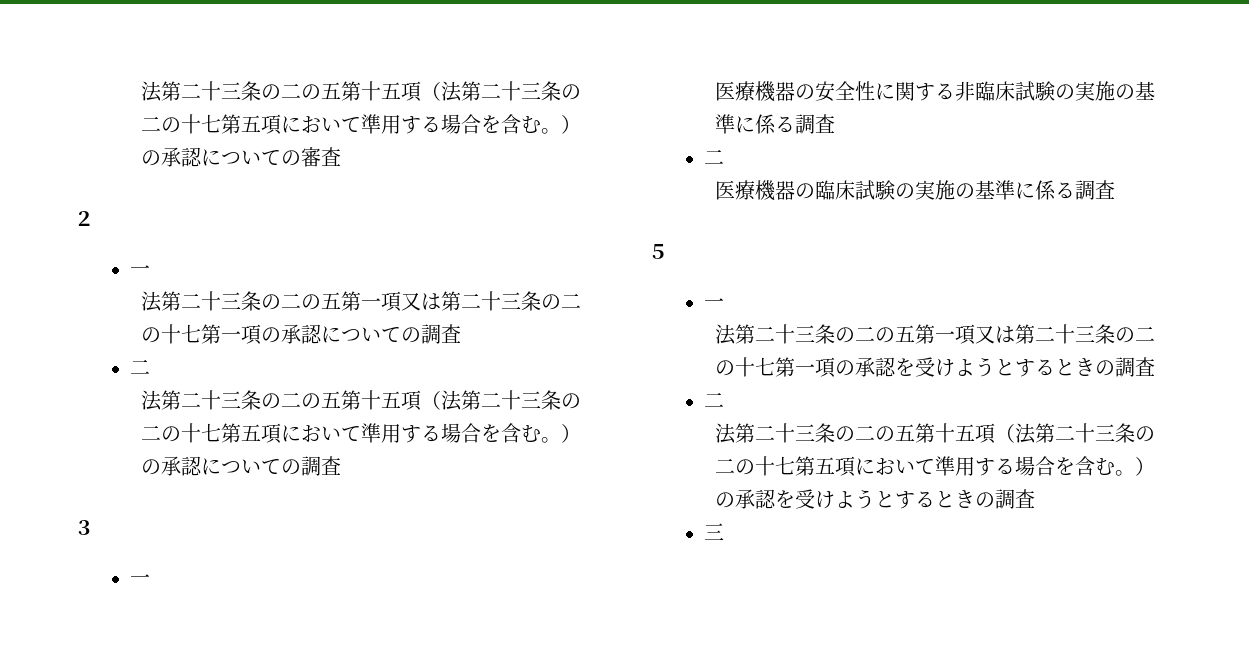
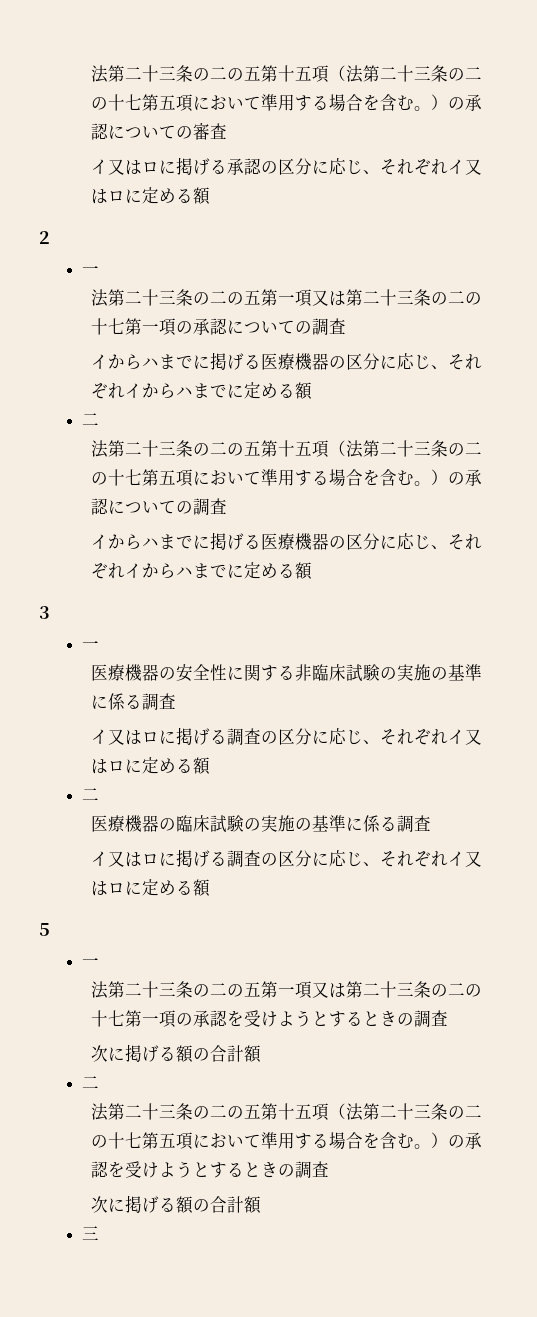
+ イ又はロに掲げる承認の区分に応じ、それぞれイ又はロに定める額
  法第二十三条の二の五第一項又は第二十三条の二の十七第一項の承認についての調査
+ イからハまでに掲げる医療機器の区分に応じ、それぞれイからハまでに定める額
  法第二十三条の二の五第十五項（法第二十三条の二の十七第五項において準用する場合を含む。）の承認についての調査
+ イからハまでに掲げる医療機器の区分に応じ、それぞれイからハまでに定める額
  医療機器の安全性に関する非臨床試験の実施の基準に係る調査
+ イ又はロに掲げる調査の区分に応じ、それぞれイ又はロに定める額
  医療機器の臨床試験の実施の基準に係る調査
+ イ又はロに掲げる調査の区分に応じ、それぞれイ又はロに定める額
  法第二十三条の二の五第一項又は第二十三条の二の十七第一項の承認を受けようとするときの調査
+ 次に掲げる額の合計額
  法第二十三条の二の五第十五項（法第二十三条の二の十七第五項において準用する場合を含む。）の承認を受けようとするときの調査
+ 次に掲げる額の合計額

